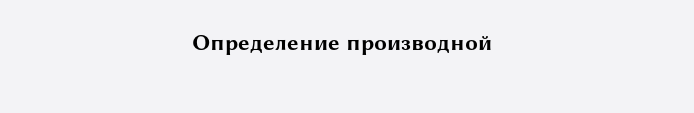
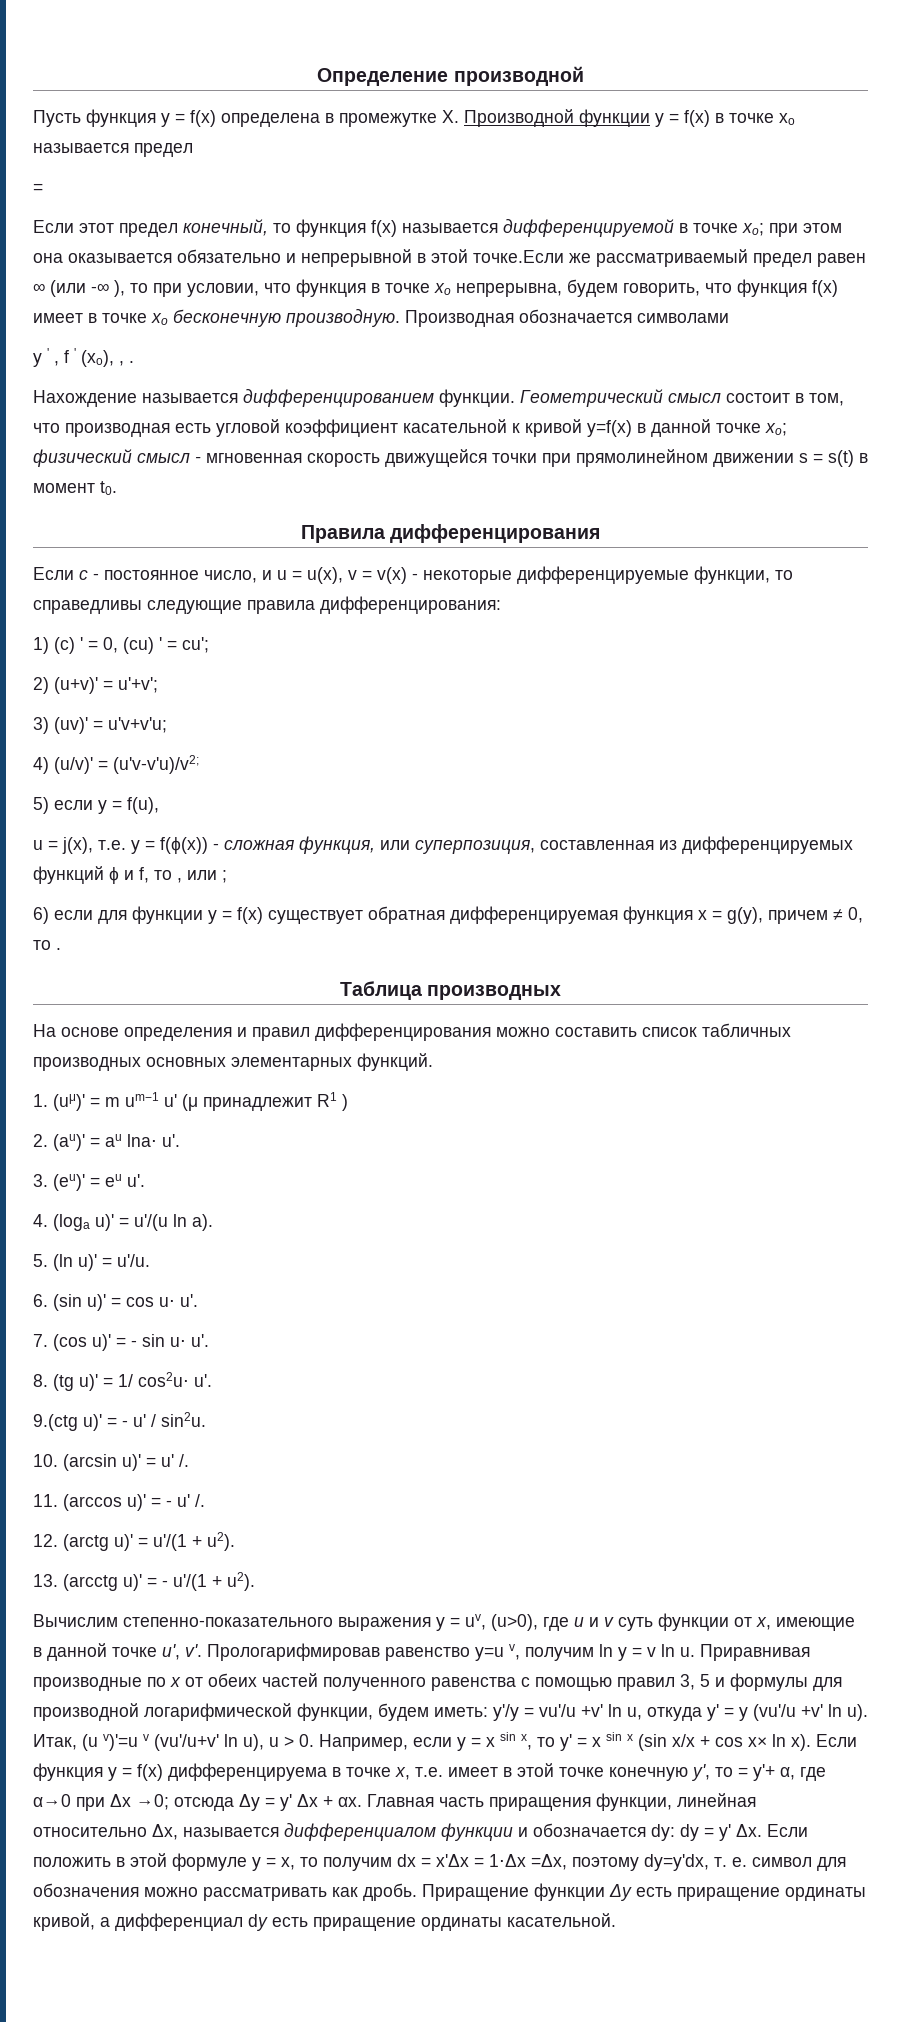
+ Пусть функция y = f(x) определена в промежутке X. Производной функции y = f(x) в точке хo называется предел
+ =
+ Если этот предел конечный, то функция f(x) называется дифференцируемой в точке xo; при этом она оказывается обязательно и непрерывной в этой точке.Если же рассматриваемый предел равен ∞ (или -∞ ), то при условии, что функция в точке хo непрерывна, будем говорить, что функция f(x) имеет в точке хo бесконечную производную. Производная обозначается символами
+ y ' , f ' (xo), , .
+ Нахождение называется дифференцированием функции. Геометрический смысл состоит в том, что производная есть угловой коэффициент касательной к кривой y=f(x) в данной точке хo; физический смысл - мгновенная скорость движущейся точки при прямолинейном движении s = s(t) в момент t0.
+ Правила дифференцирования
+ Если с - постоянное число, и u = u(x), v = v(x) - некоторые дифференцируемые функции, то справедливы следующие правила дифференцирования:
+ 1) (с) ' = 0, (cu) ' = cu';
+ 2) (u+v)' = u'+v';
+ 3) (uv)' = u'v+v'u;
+ 4) (u/v)' = (u'v-v'u)/v2;
+ 5) если y = f(u),
+ u = j(x), т.е. y = f(ϕ(x)) - сложная функция, или суперпозиция, составленная из дифференцируемых функций ϕ и f, то , или ;
+ 6) если для функции y = f(x) существует обратная дифференцируемая функция x = g(y), причем ≠ 0, то .
+ Таблица производных
+ На основе определения и правил дифференцирования можно составить список табличных производных основных элементарных функций.
+ 1. (uμ)' = m um−1 u' (μ принадлежит R1 )
+ 2. (au)' = au lna⋅ u'.
+ 3. (eu)' = eu u'.
+ 4. (loga u)' = u'/(u ln a).
+ 5. (ln u)' = u'/u.
+ 6. (sin u)' = cos u⋅ u'.
+ 7. (cos u)' = - sin u⋅ u'.
+ 8. (tg u)' = 1/ cos2u⋅ u'.
+ 9.(ctg u)' = - u' / sin2u.
+ 10. (arcsin u)' = u' /.
+ 11. (arccos u)' = - u' /.
+ 12. (arctg u)' = u'/(1 + u2).
+ 13. (arcctg u)' = - u'/(1 + u2).
+ Вычислим степенно-показательного выражения y = uv, (u>0), где u и v суть функции от х, имеющие в данной точке u', v'. Прологарифмировав равенство y=u v, получим ln y = v ln u. Приравнивая производные по х от обеих частей полученного равенства с помощью правил 3, 5 и формулы для производной логарифмической функции, будем иметь: y'/y = vu'/u +v' ln u, откуда y' = y (vu'/u +v' ln u). Итак, (u v)'=u v (vu'/u+v' ln u), u > 0. Например, если y = x sin x, то y' = x sin x (sin x/x + cos x× ln x). Если функция y = f(x) дифференцируема в точке x, т.е. имеет в этой точке конечную y', то = y'+ α, где α→0 при Δх →0; отсюда Δy = y' Δх + αx. Главная часть приращения функции, линейная относительно Δх, называется дифференциалом функции и обозначается dy: dy = y' Δх. Если положить в этой формуле y = x, то получим dx = x'Δх = 1⋅Δх =Δх, поэтому dy=y'dx, т. е. символ для обозначения можно рассматривать как дробь. Приращение функции Δy есть приращение ординаты кривой, а дифференциал dy есть приращение ординаты касательной.

